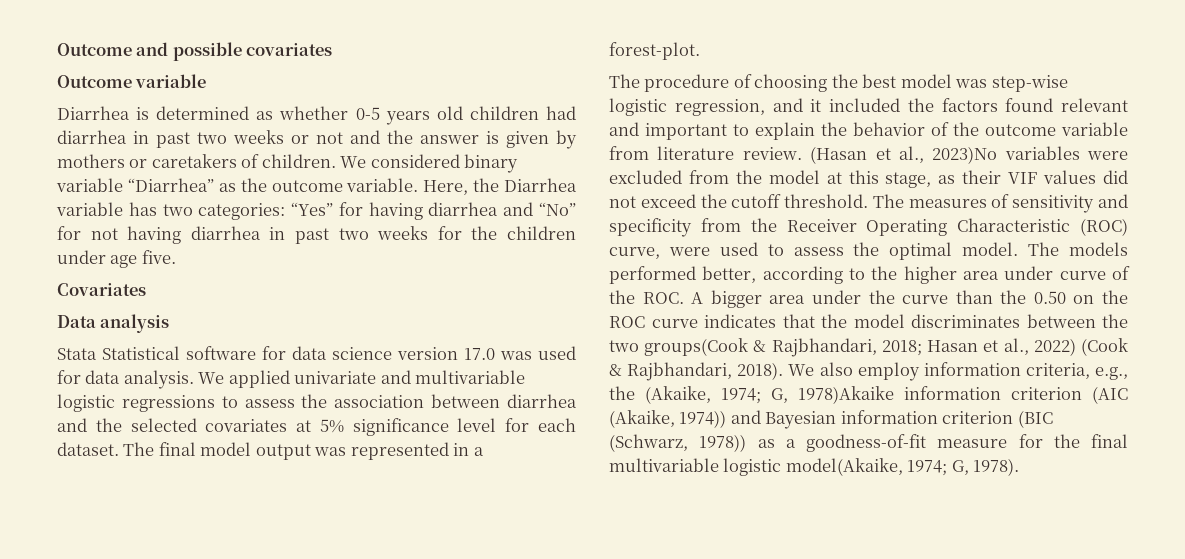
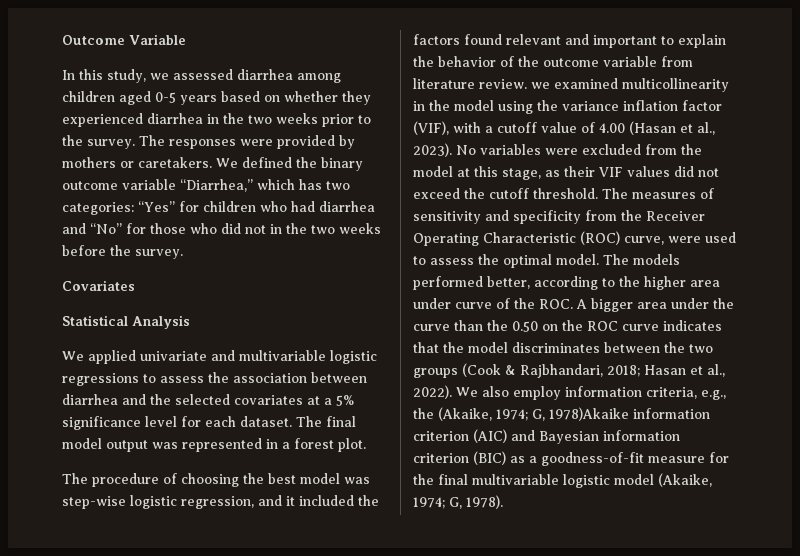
- Outcome and possible covariates
- Outcome variable
- Diarrhea is determined as whether 0-5 years old children had diarrhea in past two weeks or not and the answer is given by mothers or caretakers of children. We considered binary variable “Diarrhea” as the outcome variable. Here, the Diarrhea variable has two categories: “Yes” for having diarrhea and “No” for not having diarrhea in past two weeks for the children under age five.
+ Outcome Variable
+ In this study, we assessed diarrhea among children aged 0-5 years based on whether they experienced diarrhea in the two weeks prior to the survey. The responses were provided by mothers or caretakers. We defined the binary outcome variable “Diarrhea,” which has two categories: “Yes” for children who had diarrhea and “No” for those who did not in the two weeks before the survey.
  Covariates
- Data analysis
- Stata Statistical software for data science version 17.0 was used for data analysis. We applied univariate and multivariable logistic regressions to assess the association between diarrhea and the selected covariates at 5% significance level for each dataset.
+ Statistical Analysis
+ We applied univariate and multivariable logistic regressions to assess the association between diarrhea and the selected covariates at a 5% significance level for each dataset.
- The final model output was represented in a forest-plot.
+ The final model output was represented in a forest plot.
- The procedure of choosing the best model was step-wise logistic regression, and it included the factors found relevant and important to explain the behavior of the outcome variable from literature review. (Hasan et al., 2023)No variables were excluded from the model at this stage, as their VIF values did not exceed the cutoff threshold.
+ The procedure of choosing the best model was step-wise logistic regression, and it included the factors found relevant and important to explain the behavior of the outcome variable from literature review. we examined multicollinearity in the model using the variance inflation factor (VIF), with a cutoff value of 4.00 (Hasan et al., 2023). No variables were excluded from the model at this stage, as their VIF values did not exceed the cutoff threshold.
- The models performed better, according to the higher area under curve of the ROC. A bigger area under the curve than the 0.50 on the ROC curve indicates that the model discriminates between the two groups(Cook & Rajbhandari, 2018; Hasan et al., 2022) (Cook & Rajbhandari, 2018).
+ The models performed better, according to the higher area under curve of the ROC. A bigger area under the curve than the 0.50 on the ROC curve indicates that the model discriminates between the two groups (Cook & Rajbhandari, 2018; Hasan et al., 2022).
- We also employ information criteria, e.g., the (Akaike, 1974; G, 1978)Akaike information criterion (AIC (Akaike, 1974)) and Bayesian information criterion (BIC (Schwarz, 1978)) as a goodness-of-fit measure for the final multivariable logistic model(Akaike, 1974; G, 1978).
+ We also employ information criteria, e.g., the (Akaike, 1974; G, 1978)Akaike information criterion (AIC) and Bayesian information criterion (BIC) as a goodness-of-fit measure for the final multivariable logistic model (Akaike, 1974; G, 1978).

